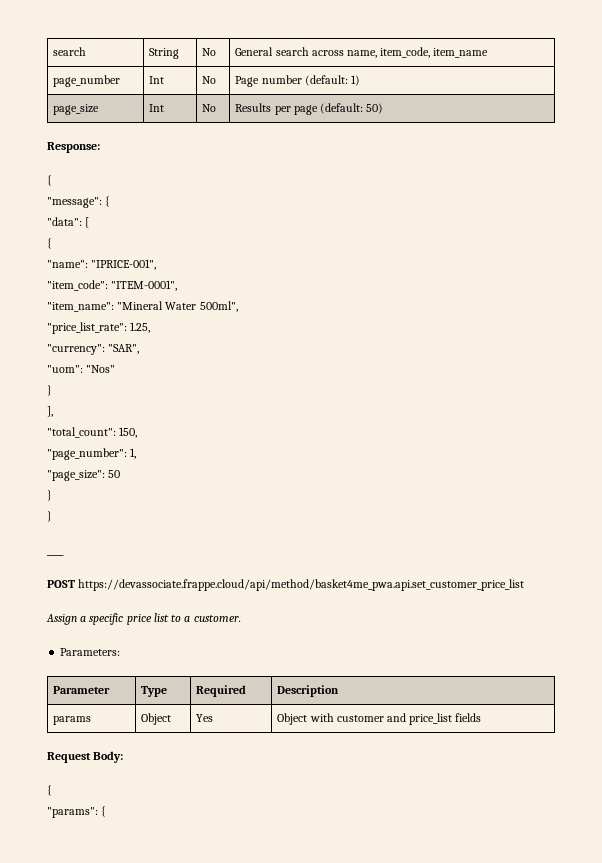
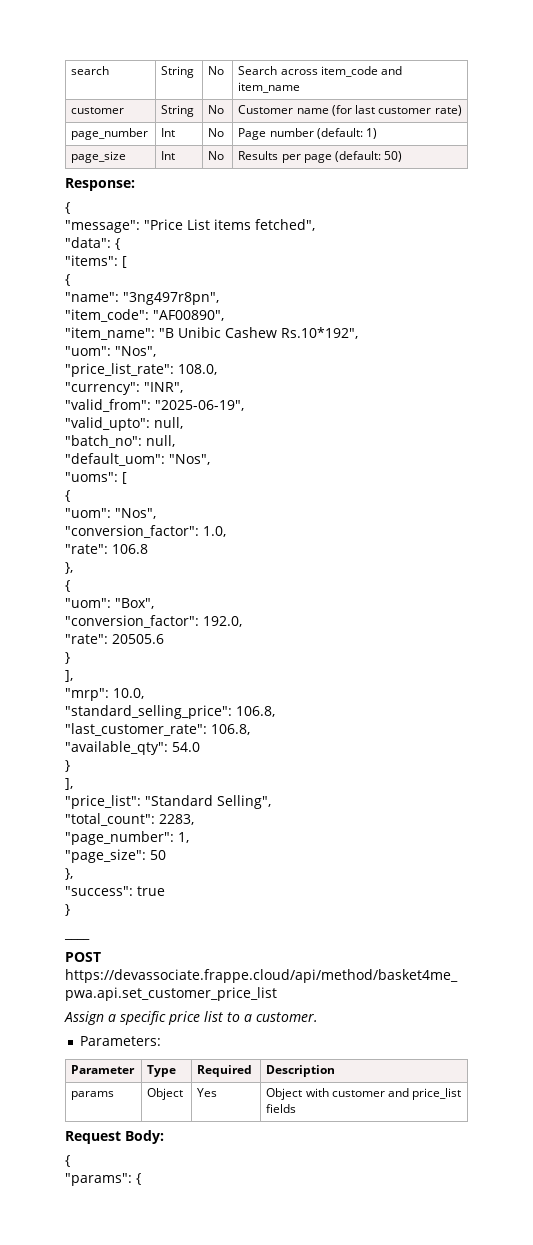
- search | String | No | General search across name, item_code, item_name
+ search | String | No | Search across item_code and item_name
+ customer | String | No | Customer name (for last customer rate)
- "message": {
- "data": [
+ "message": "Price List items fetched",
+ "data": {
+ "items": [
- "name": "IPRICE-001",
+ "name": "3ng497r8pn",
- "item_code": "ITEM-0001",
+ "item_code": "AF00890",
- "item_name": "Mineral Water 500ml",
+ "item_name": "B Unibic Cashew Rs.10*192",
+ "uom": "Nos",
- "price_list_rate": 1.25,
+ "price_list_rate": 108.0,
- "currency": "SAR",
- "uom": "Nos"
+ "currency": "INR",
+ "valid_from": "2025-06-19",
+ "valid_upto": null,
+ "batch_no": null,
+ "default_uom": "Nos",
+ "uoms": [
+ {
+ "uom": "Nos",
+ "conversion_factor": 1.0,
+ "rate": 106.8
+ },
+ {
+ "uom": "Box",
+ "conversion_factor": 192.0,
+ "rate": 20505.6
  }
  ],
+ "mrp": 10.0,
+ "standard_selling_price": 106.8,
+ "last_customer_rate": 106.8,
+ "available_qty": 54.0
+ }
+ ],
+ "price_list": "Standard Selling",
- "total_count": 150,
+ "total_count": 2283,
  "page_size": 50
- }
+ },
+ "success": true

